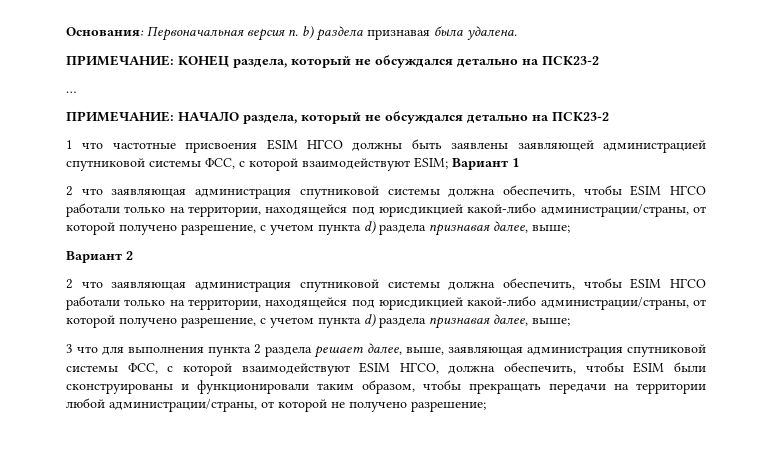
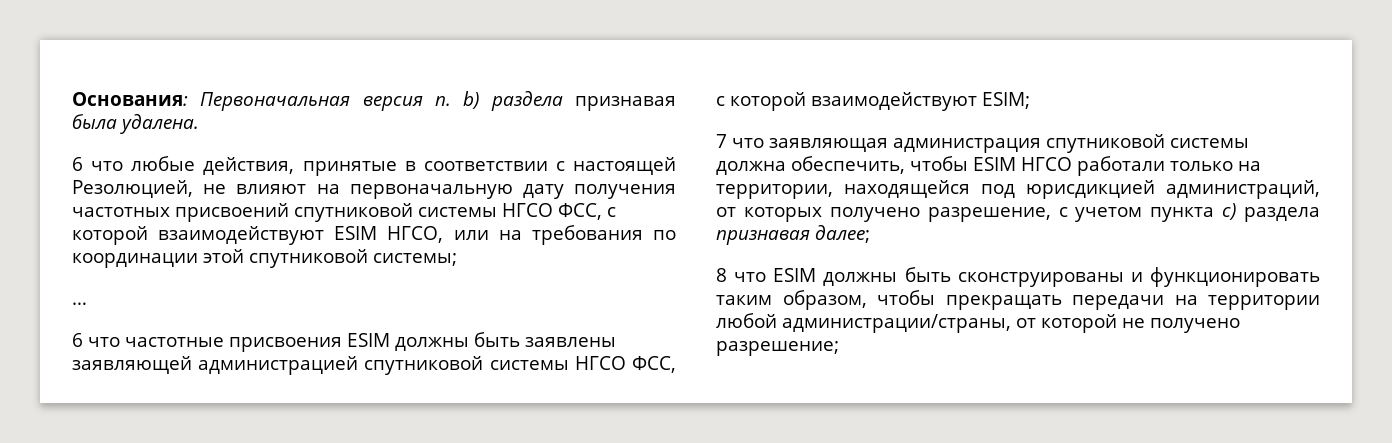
- ПРИМЕЧАНИЕ: КОНЕЦ раздела, который не обсуждался детально на ПСК23-2
+ 6 что любые действия, принятые в соответствии с настоящей Резолюцией, не влияют на первоначальную дату получения частотных присвоений спутниковой системы НГСО ФСС, с которой взаимодействуют ESIM НГСО, или на требования по координации этой спутниковой системы;
  …
- ПРИМЕЧАНИЕ: НАЧАЛО раздела, который не обсуждался детально на ПСК23-2
- 1 что частотные присвоения ESIM НГСО должны быть заявлены заявляющей администрацией спутниковой системы ФСС, с которой взаимодействуют ESIM; Вариант 1
- 2 что заявляющая администрация спутниковой системы должна обеспечить, чтобы ESIM НГСО работали только на территории, находящейся под юрисдикцией какой-либо администрации/страны, от которой получено разрешение, с учетом пункта d) раздела признавая далее, выше;
- Вариант 2
- 2 что заявляющая администрация спутниковой системы должна обеспечить, чтобы ESIM НГСО работали только на территории, находящейся под юрисдикцией какой-либо администрации/страны, от которой получено разрешение, с учетом пункта d) раздела признавая далее, выше;
- 3 что для выполнения пункта 2 раздела решает далее, выше, заявляющая администрация спутниковой системы ФСС, с которой взаимодействуют ESIM НГСО, должна обеспечить, чтобы ESIM были сконструированы и функционировали таким образом, чтобы прекращать передачи на территории любой администрации/страны, от которой не получено разрешение;
+ 6 что частотные присвоения ESIM должны быть заявлены заявляющей администрацией спутниковой системы НГСО ФСС, с которой взаимодействуют ESIM;
+ 7 что заявляющая администрация спутниковой системы должна обеспечить, чтобы ESIM НГСО работали только на территории, находящейся под юрисдикцией администраций, от которых получено разрешение, с учетом пункта с) раздела признавая далее;
+ 8 что ESIM должны быть сконструированы и функционировать таким образом, чтобы прекращать передачи на территории любой администрации/страны, от которой не получено разрешение;

